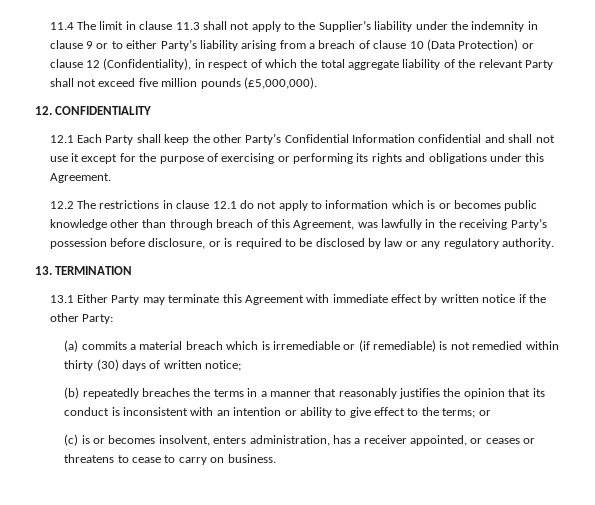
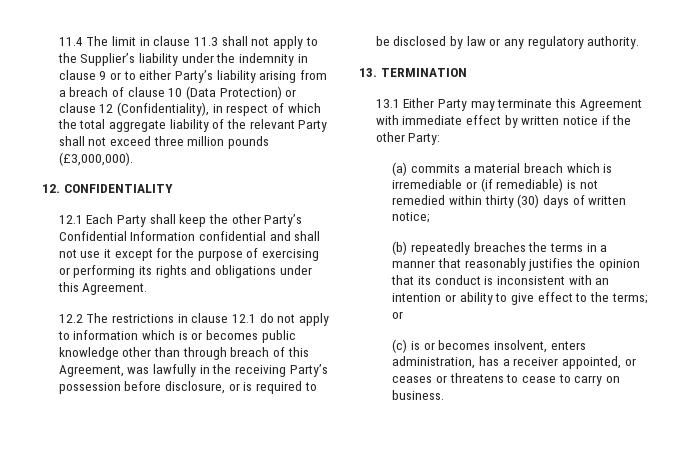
- 11.4 The limit in clause 11.3 shall not apply to the Supplier’s liability under the indemnity in clause 9 or to either Party’s liability arising from a breach of clause 10 (Data Protection) or clause 12 (Confidentiality), in respect of which the total aggregate liability of the relevant Party shall not exceed five million pounds (£5,000,000).
+ 11.4 The limit in clause 11.3 shall not apply to the Supplier’s liability under the indemnity in clause 9 or to either Party’s liability arising from a breach of clause 10 (Data Protection) or clause 12 (Confidentiality), in respect of which the total aggregate liability of the relevant Party shall not exceed three million pounds (£3,000,000).

